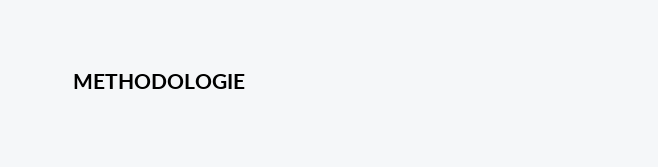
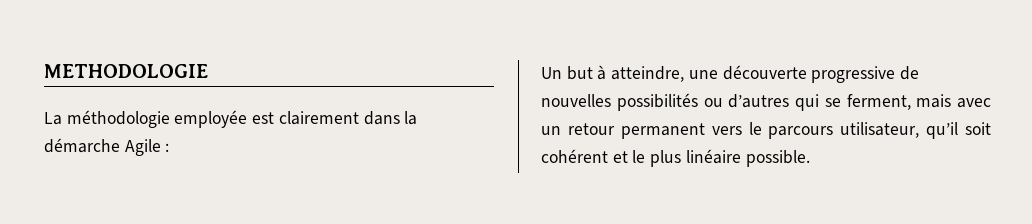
+ La méthodologie employée est clairement dans la démarche Agile :
+ Un but à atteindre, une découverte progressive de nouvelles possibilités ou d’autres qui se ferment, mais avec un retour permanent vers le parcours utilisateur, qu’il soit cohérent et le plus linéaire possible.

